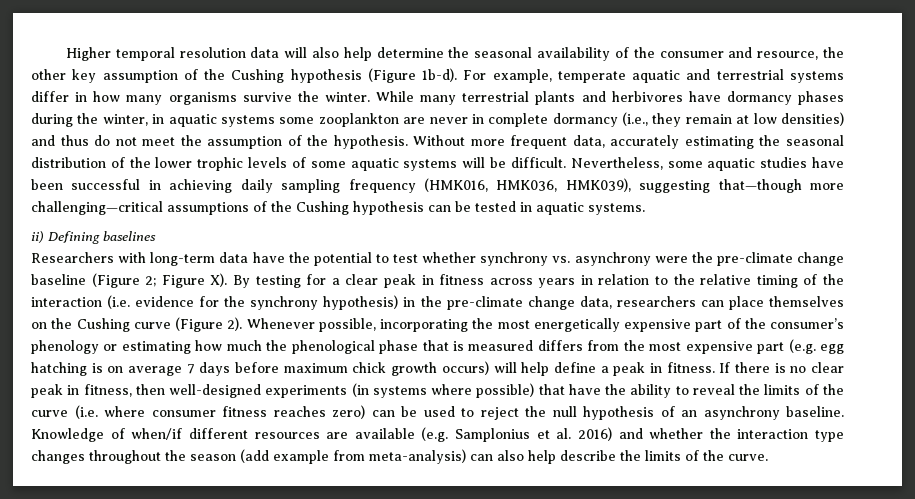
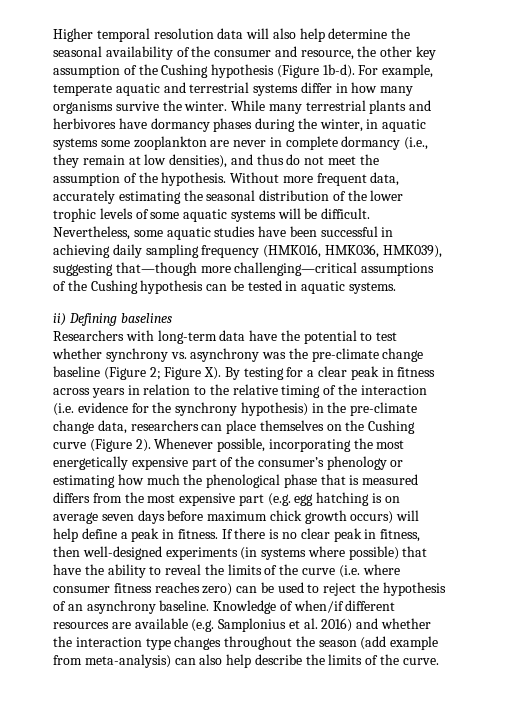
- While many terrestrial plants and herbivores have dormancy phases during the winter, in aquatic systems some zooplankton are never in complete dormancy (i.e., they remain at low densities) and thus do not meet the assumption of the hypothesis.
+ While many terrestrial plants and herbivores have dormancy phases during the winter, in aquatic systems some zooplankton are never in complete dormancy (i.e., they remain at low densities), and thus do not meet the assumption of the hypothesis.
- Researchers with long-term data have the potential to test whether synchrony vs. asynchrony were the pre-climate change baseline (Figure 2;
+ Researchers with long-term data have the potential to test whether synchrony vs. asynchrony was the pre-climate change baseline (Figure 2;
- Whenever possible, incorporating the most energetically expensive part of the consumer’s phenology or estimating how much the phenological phase that is measured differs from the most expensive part (e.g. egg hatching is on average 7 days before maximum chick growth occurs) will help define a peak in fitness.
+ Whenever possible, incorporating the most energetically expensive part of the consumer’s phenology or estimating how much the phenological phase that is measured differs from the most expensive part (e.g. egg hatching is on average seven days before maximum chick growth occurs) will help define a peak in fitness.
- If there is no clear peak in fitness, then well-designed experiments (in systems where possible) that have the ability to reveal the limits of the curve (i.e. where consumer fitness reaches zero) can be used to reject the null hypothesis of an asynchrony baseline.
+ If there is no clear peak in fitness, then well-designed experiments (in systems where possible) that have the ability to reveal the limits of the curve (i.e. where consumer fitness reaches zero) can be used to reject the hypothesis of an asynchrony baseline.

